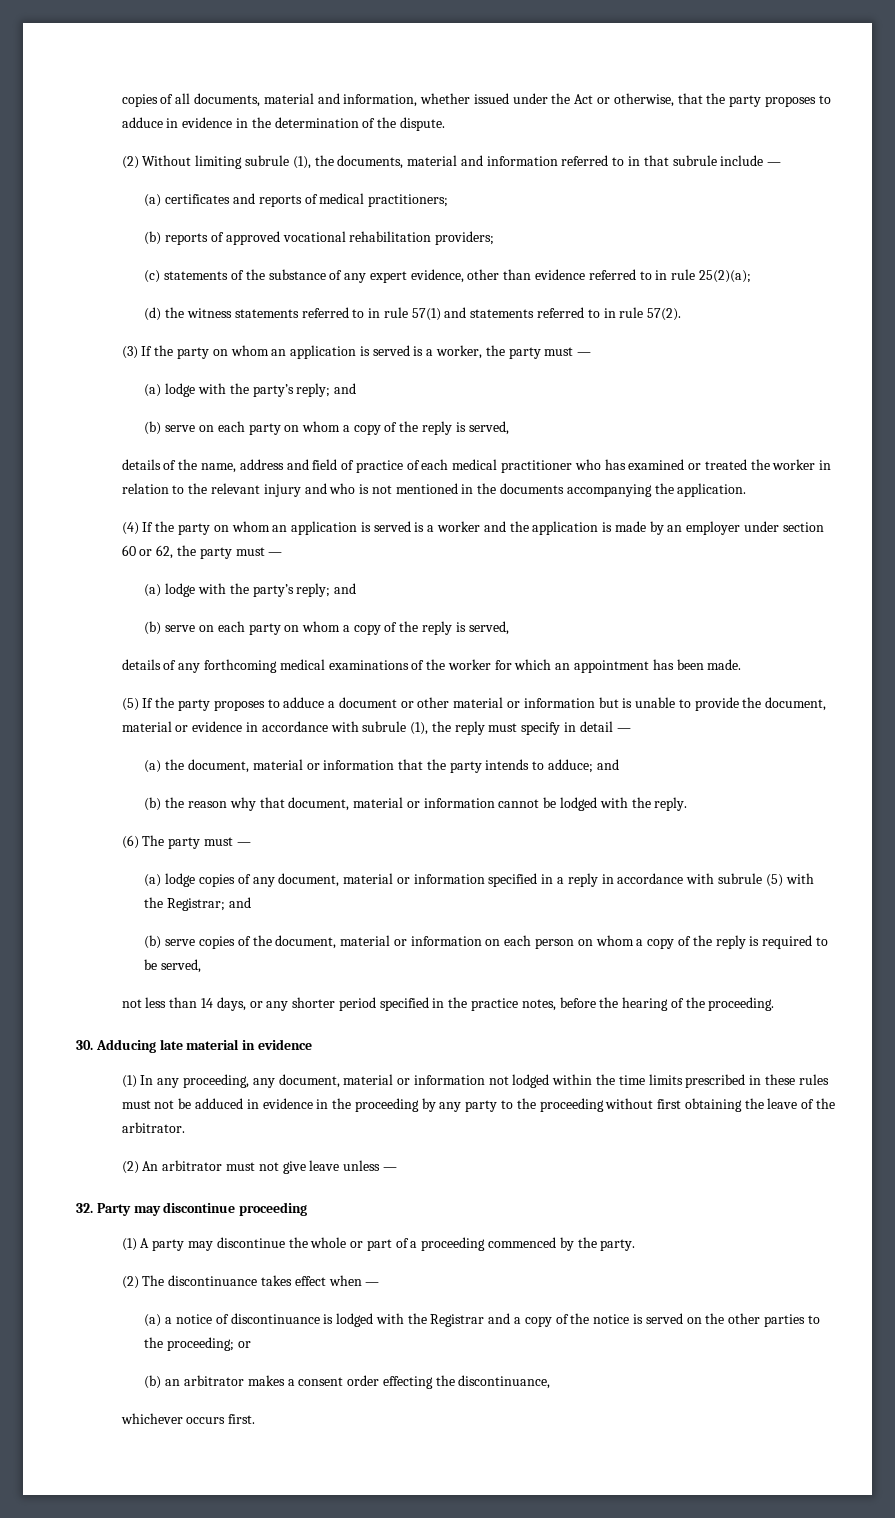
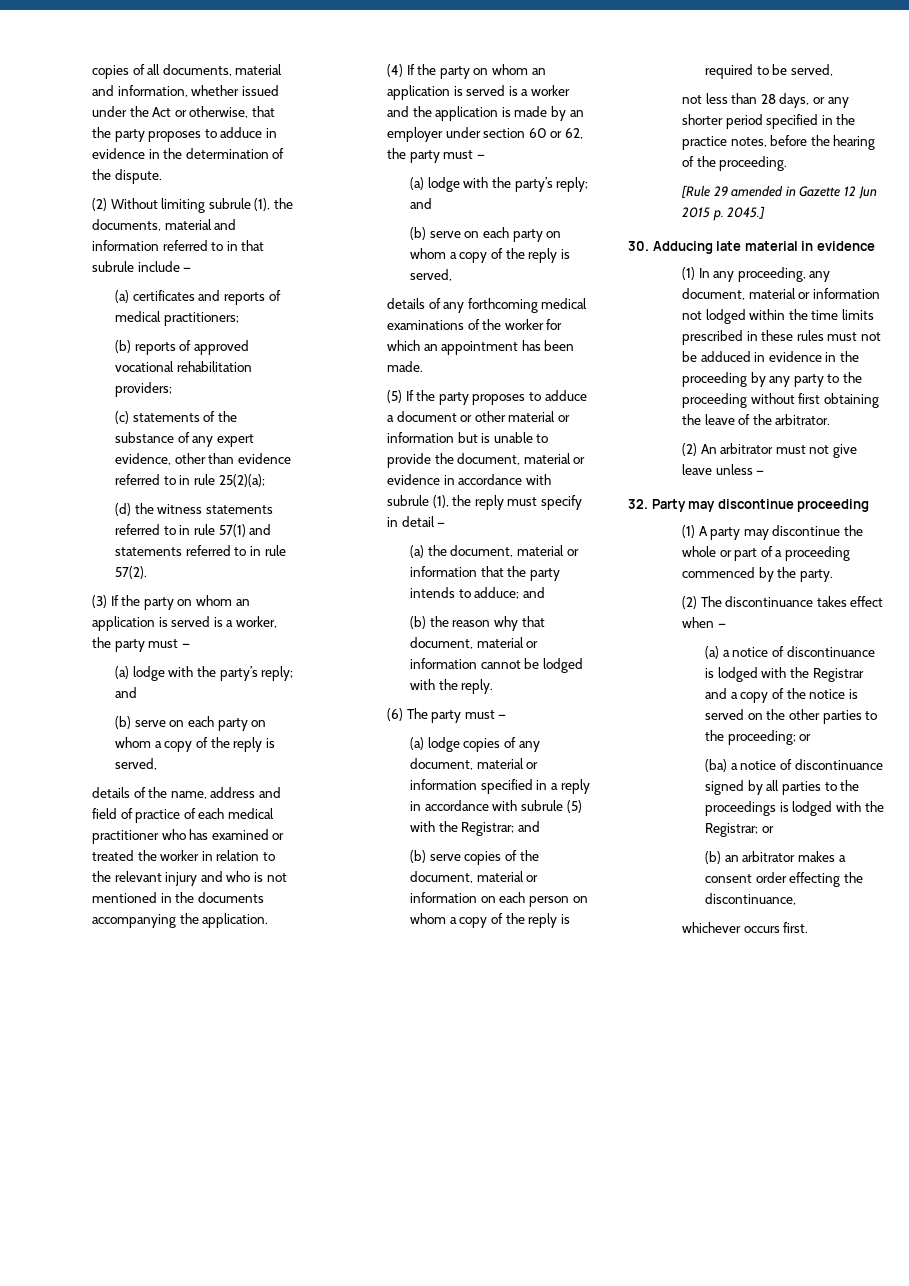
- not less than 14 days, or any shorter period specified in the practice notes, before the hearing of the proceeding.
+ not less than 28 days, or any shorter period specified in the practice notes, before the hearing of the proceeding.
+ [Rule 29 amended in Gazette 12 Jun 2015 p. 2045.]
+ (ba) a notice of discontinuance signed by all parties to the proceedings is lodged with the Registrar; or

